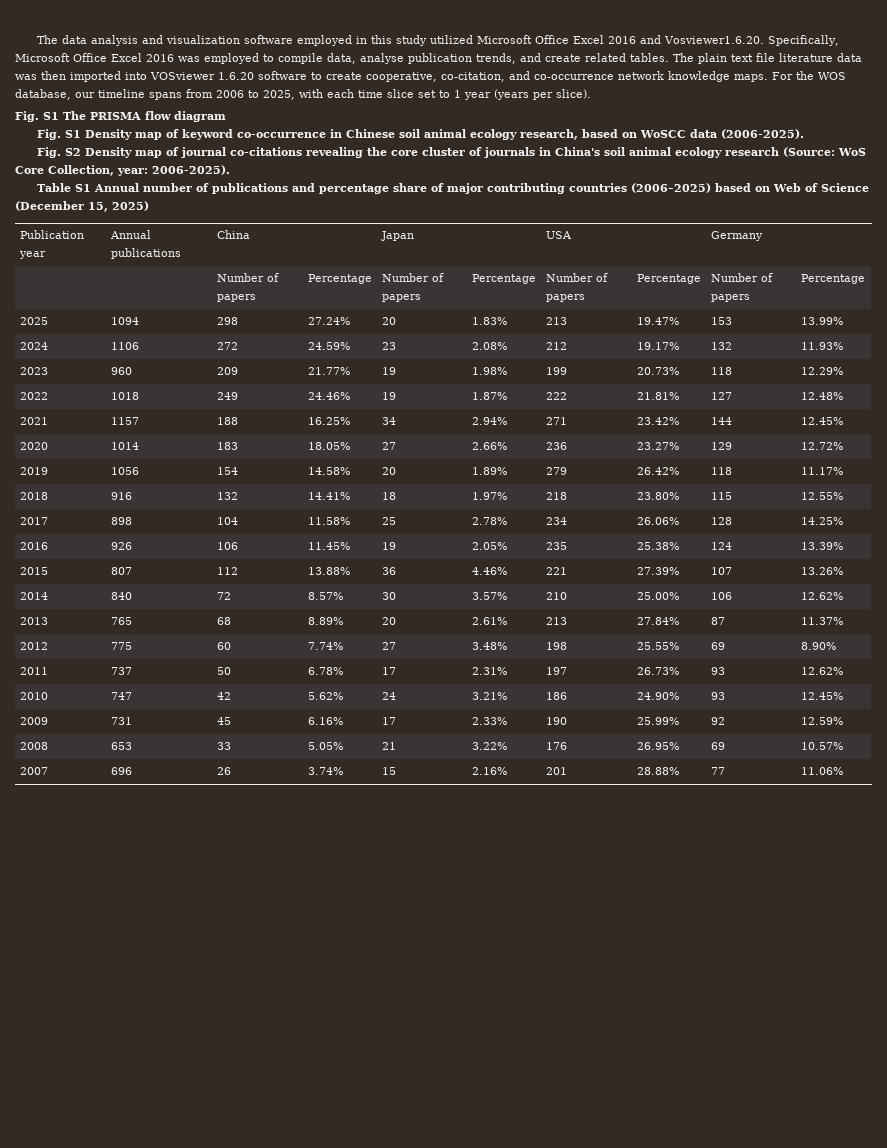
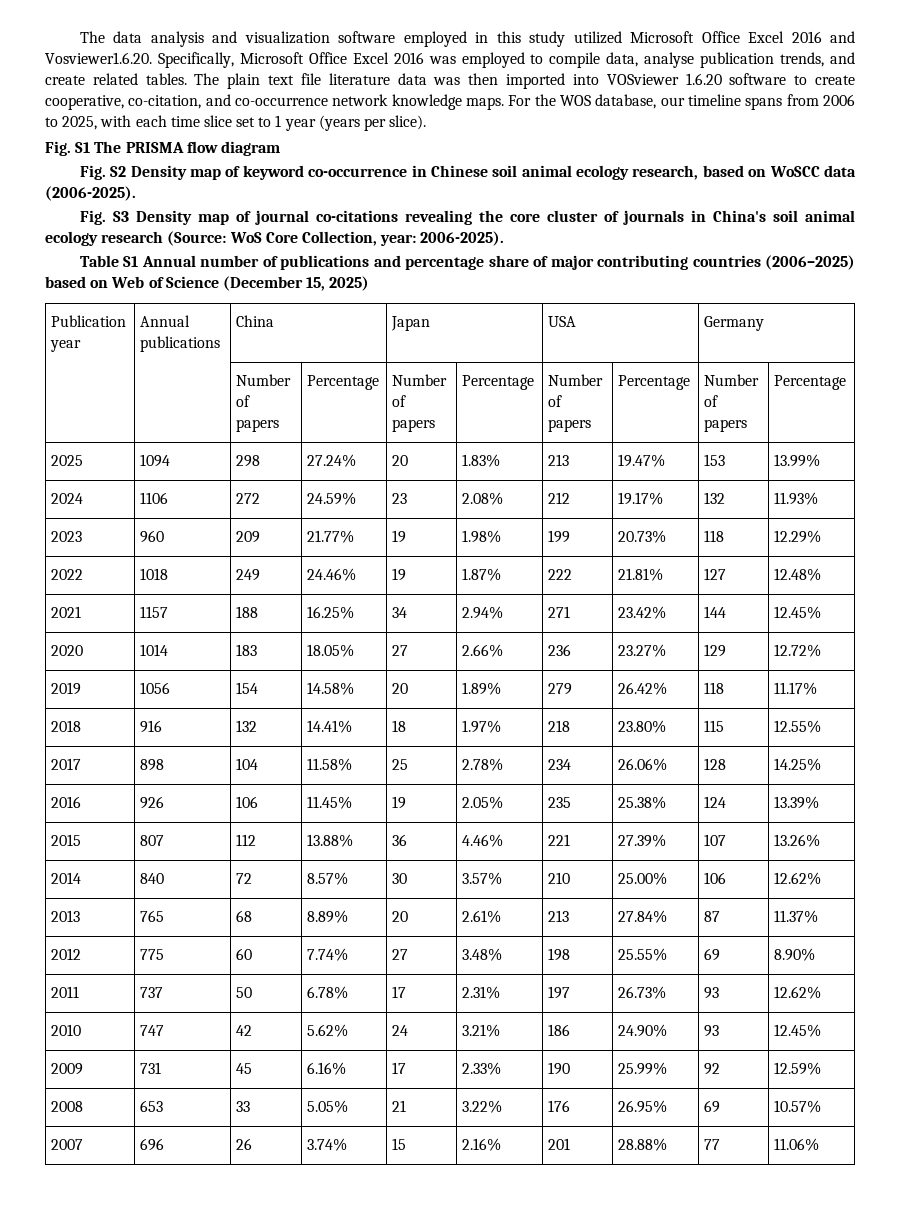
- Fig. S1 Density map of keyword co-occurrence in Chinese soil animal ecology research, based on WoSCC data (2006-2025).
+ Fig. S2 Density map of keyword co-occurrence in Chinese soil animal ecology research, based on WoSCC data (2006-2025).
- Fig. S2 Density map of journal co-citations revealing the core cluster of journals in China's soil animal ecology research (Source: WoS Core Collection, year: 2006-2025).
+ Fig. S3 Density map of journal co-citations revealing the core cluster of journals in China's soil animal ecology research (Source: WoS Core Collection, year: 2006-2025).

